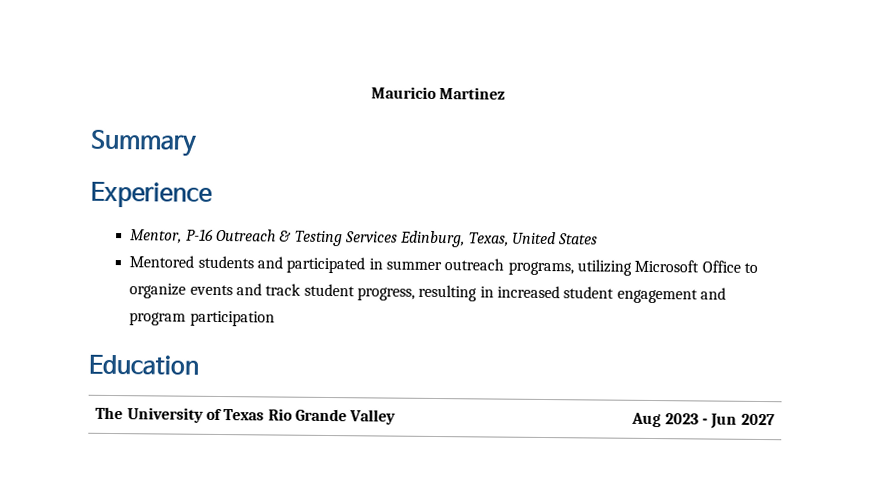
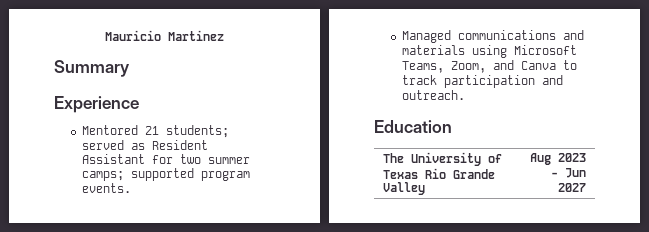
- Mentor, P-16 Outreach & Testing Services Edinburg, Texas, United States
- Mentored students and participated in summer outreach programs, utilizing Microsoft Office to organize events and track student progress, resulting in increased student engagement and program participation
+ Mentored 21 students; served as Resident Assistant for two summer camps; supported program events.
+ Managed communications and materials using Microsoft Teams, Zoom, and Canva to track participation and outreach.

